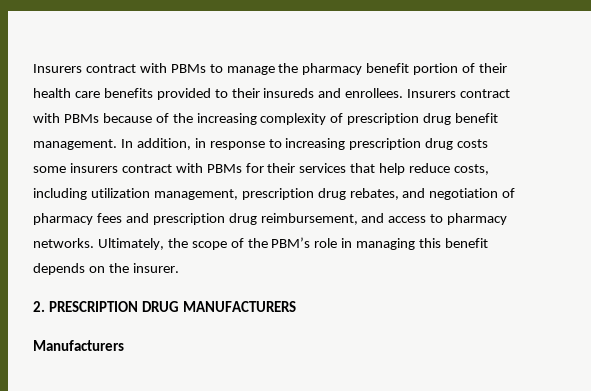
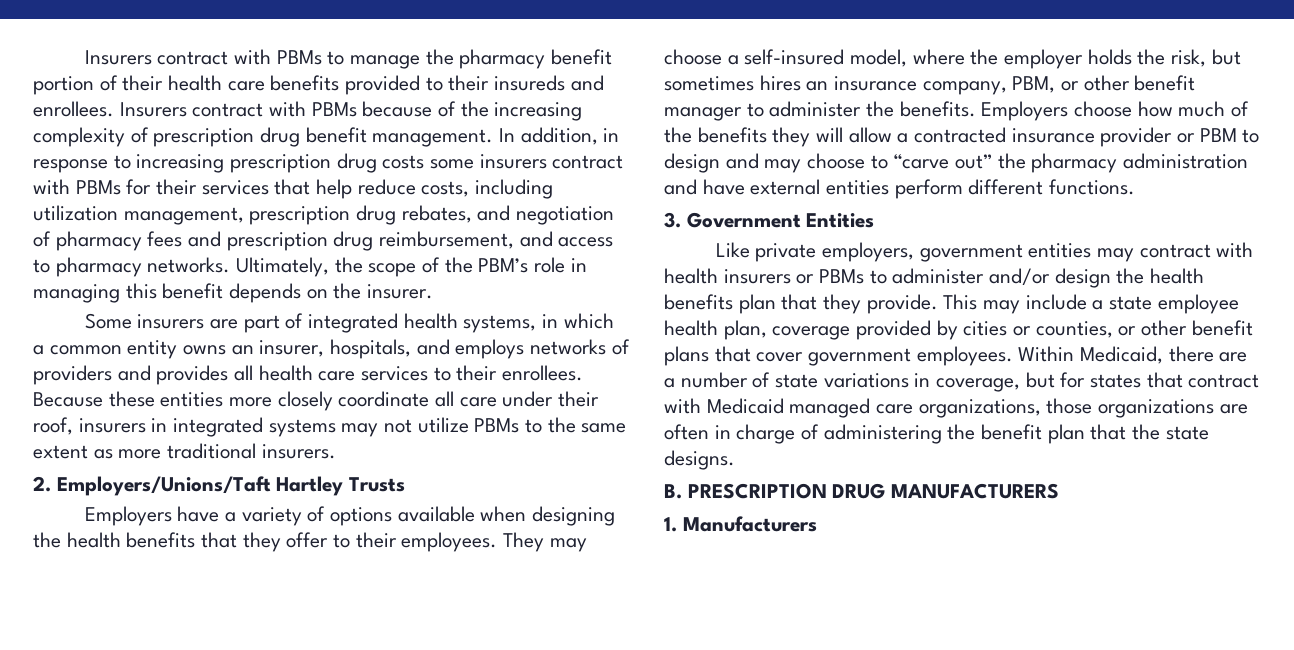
- 2. PRESCRIPTION DRUG MANUFACTURERS
+ Some insurers are part of integrated health systems, in which a common entity owns an insurer, hospitals, and employs networks of providers and provides all health care services to their enrollees. Because these entities more closely coordinate all care under their roof, insurers in integrated systems may not utilize PBMs to the same extent as more traditional insurers.
+ 2. Employers/Unions/Taft Hartley Trusts
+ Employers have a variety of options available when designing the health benefits that they offer to their employees. They may choose a self-insured model, where the employer holds the risk, but sometimes hires an insurance company, PBM, or other benefit manager to administer the benefits. Employers choose how much of the benefits they will allow a contracted insurance provider or PBM to design and may choose to “carve out” the pharmacy administration and have external entities perform different functions.
+ 3. Government Entities
+ Like private employers, government entities may contract with health insurers or PBMs to administer and/or design the health benefits plan that they provide. This may include a state employee health plan, coverage provided by cities or counties, or other benefit plans that cover government employees. Within Medicaid, there are a number of state variations in coverage, but for states that contract with Medicaid managed care organizations, those organizations are often in charge of administering the benefit plan that the state designs.
+ B. PRESCRIPTION DRUG MANUFACTURERS
- Manufacturers
+ 1. Manufacturers

